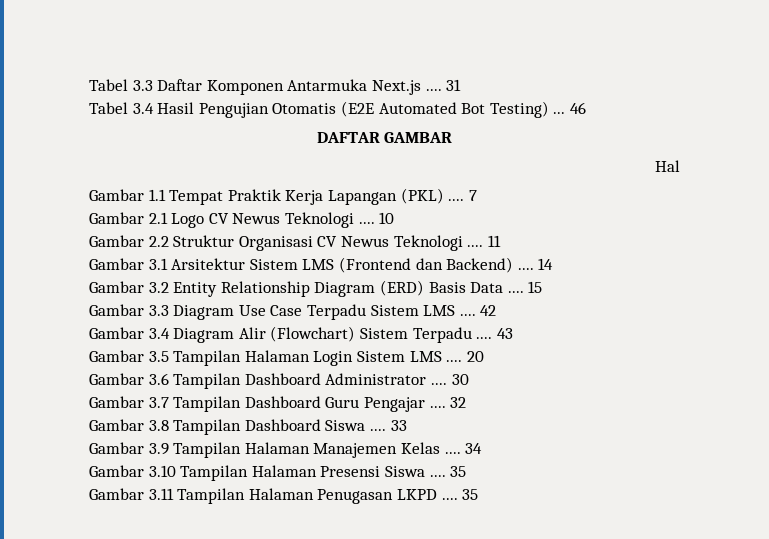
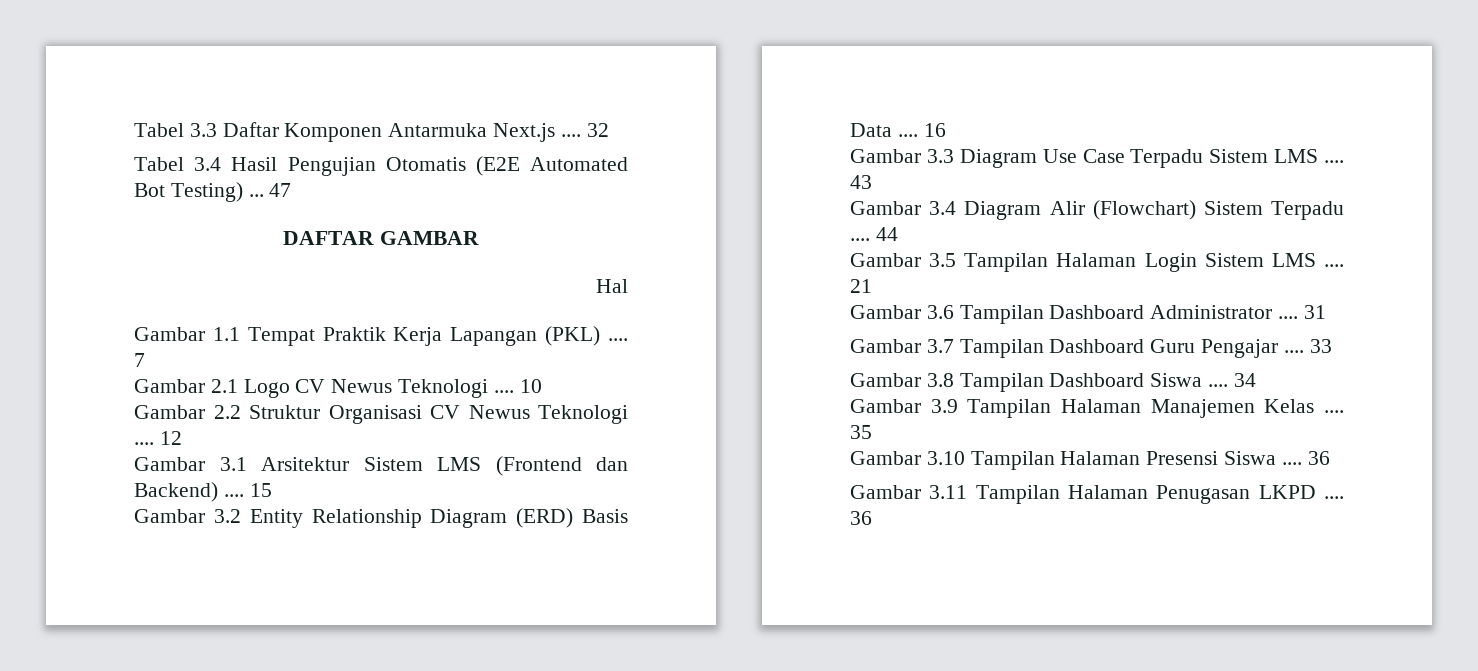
- 31
+ 32
- 46
+ 47
- 11
+ 12
- 14
+ 15
- 15
+ 16
- 42
+ 43
- 43
+ 44
- 20
+ 21
- 30
+ 31
- 32
+ 33
- 33
+ 34
- 34
+ 35
- Gambar 3.10 Tampilan Halaman Presensi Siswa .... 35
+ Gambar 3.10 Tampilan Halaman Presensi Siswa .... 36
- Gambar 3.11 Tampilan Halaman Penugasan LKPD .... 35
+ Gambar 3.11 Tampilan Halaman Penugasan LKPD .... 36

